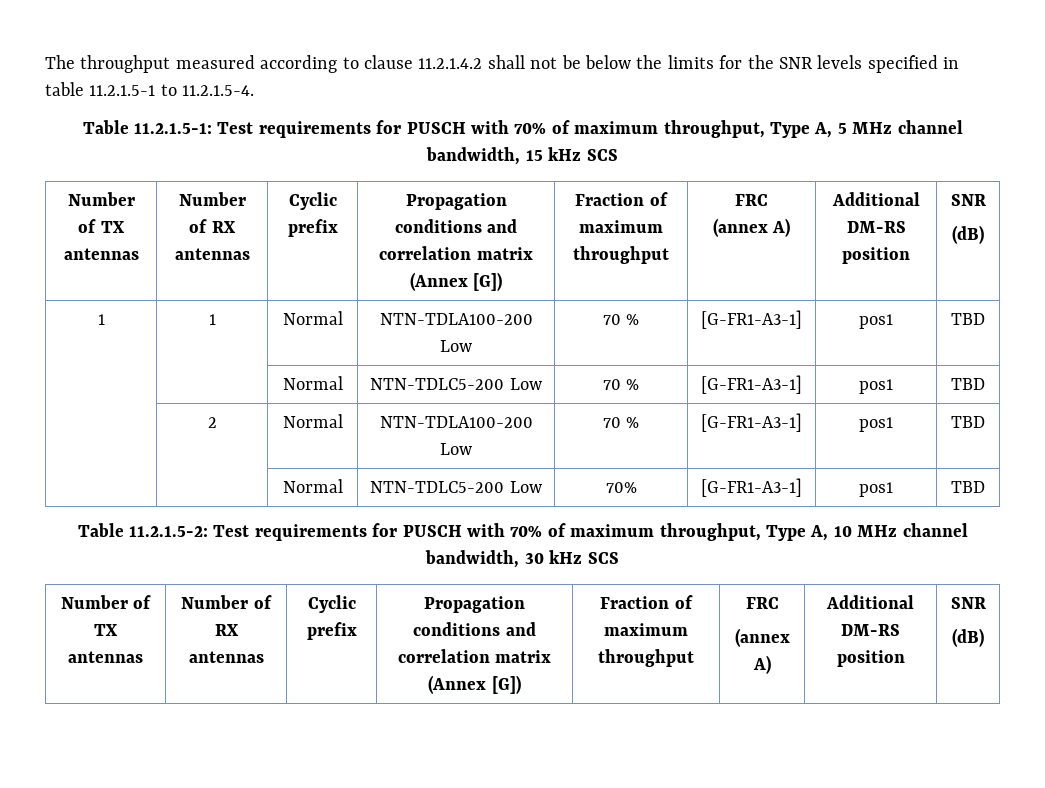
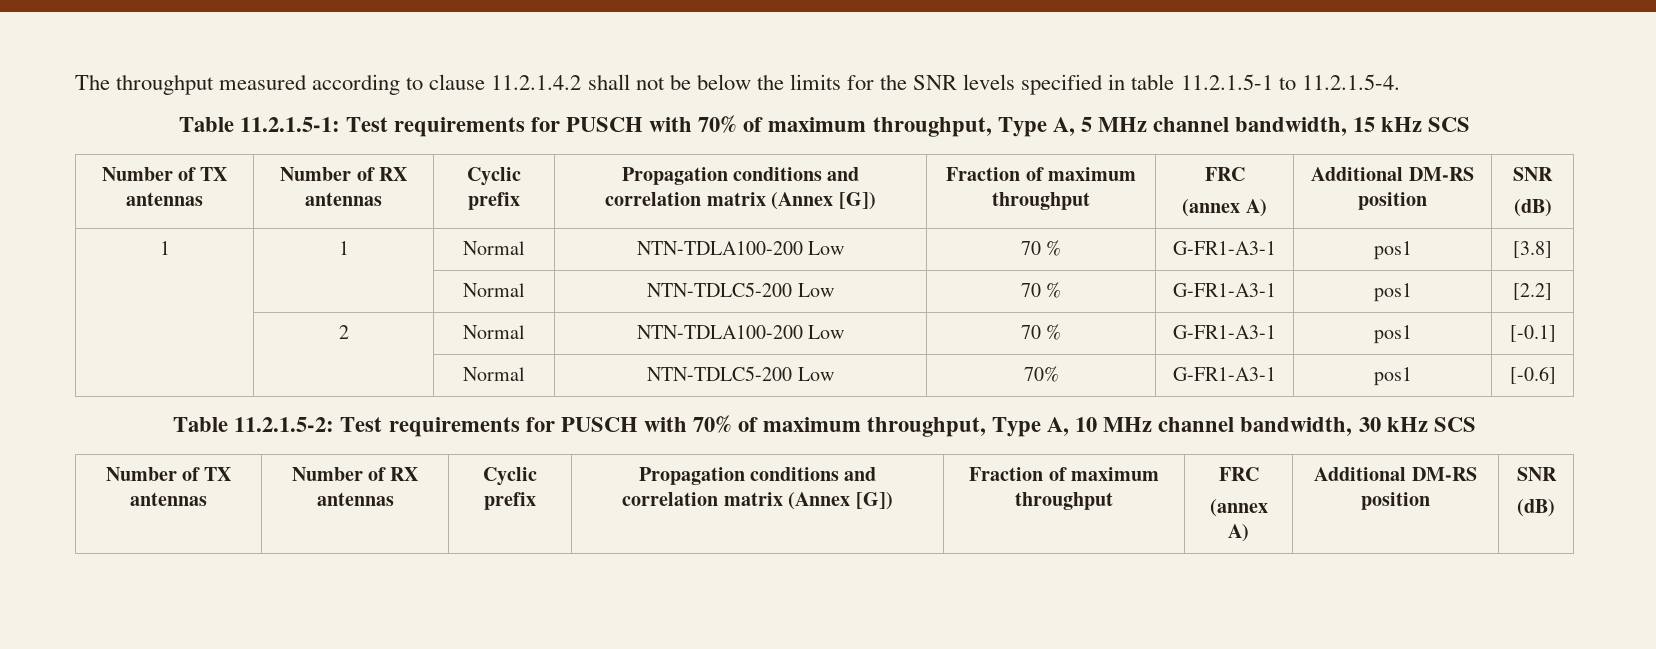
- 1 | 1 | Normal | NTN-TDLA100-200 Low | 70 % | [G-FR1-A3-1] | pos1 | TBD
+ 1 | 1 | Normal | NTN-TDLA100-200 Low | 70 % | G-FR1-A3-1 | pos1 | [3.8]
- | | Normal | NTN-TDLC5-200 Low | 70 % | [G-FR1-A3-1] | pos1 | TBD
+ | | Normal | NTN-TDLC5-200 Low | 70 % | G-FR1-A3-1 | pos1 | [2.2]
- | 2 | Normal | NTN-TDLA100-200 Low | 70 % | [G-FR1-A3-1] | pos1 | TBD
+ | 2 | Normal | NTN-TDLA100-200 Low | 70 % | G-FR1-A3-1 | pos1 | [-0.1]
- | | Normal | NTN-TDLC5-200 Low | 70% | [G-FR1-A3-1] | pos1 | TBD
+ | | Normal | NTN-TDLC5-200 Low | 70% | G-FR1-A3-1 | pos1 | [-0.6]

